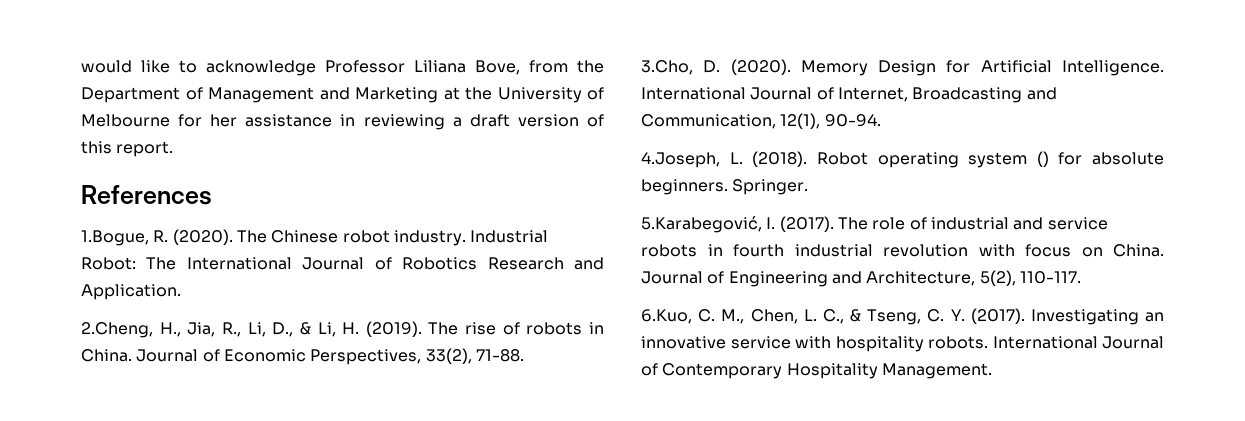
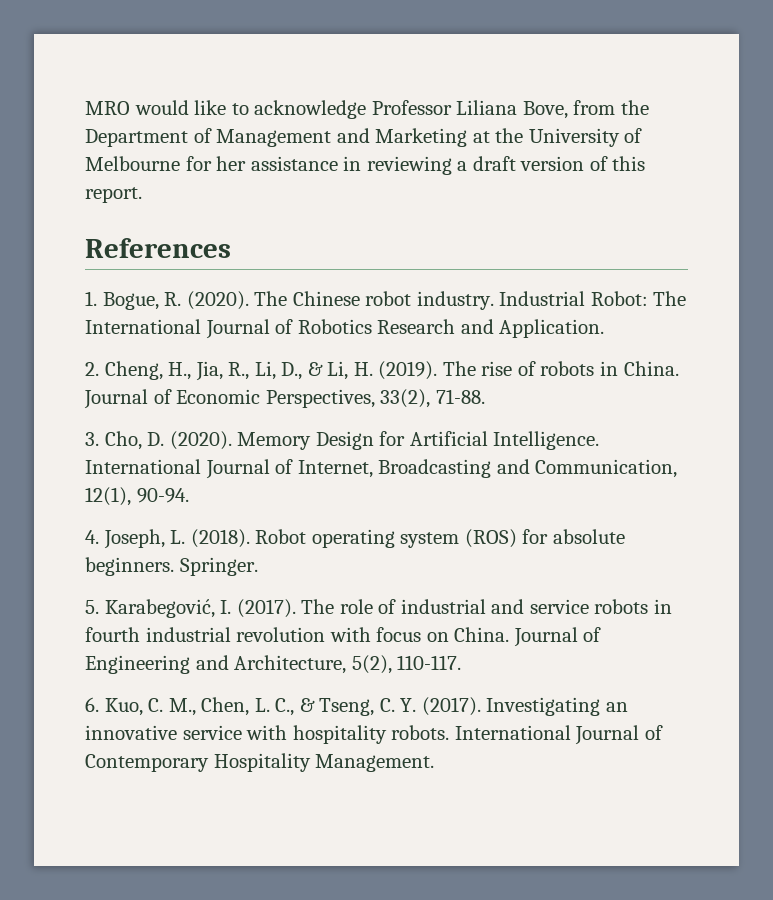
- would like to acknowledge Professor Liliana Bove, from the Department of Management and Marketing at the University of Melbourne for her assistance in reviewing a draft version of this report.
+ MRO would like to acknowledge Professor Liliana Bove, from the Department of Management and Marketing at the University of Melbourne for her assistance in reviewing a draft version of this report.
- 1.Bogue, R. (2020).
+ 1. Bogue, R. (2020).
- 2.Cheng, H., Jia, R., Li, D., & Li, H. (2019).
+ 2. Cheng, H., Jia, R., Li, D., & Li, H. (2019).
- 3.Cho, D. (2020).
+ 3. Cho, D. (2020).
- 4.Joseph, L. (2018).
+ 4. Joseph, L. (2018).
- Robot operating system () for absolute beginners.
+ Robot operating system (ROS) for absolute beginners.
- 5.Karabegović, I. (2017).
+ 5. Karabegović, I. (2017).
- 6.Kuo, C. M., Chen, L. C., & Tseng, C. Y. (2017).
+ 6. Kuo, C. M., Chen, L. C., & Tseng, C. Y. (2017).

